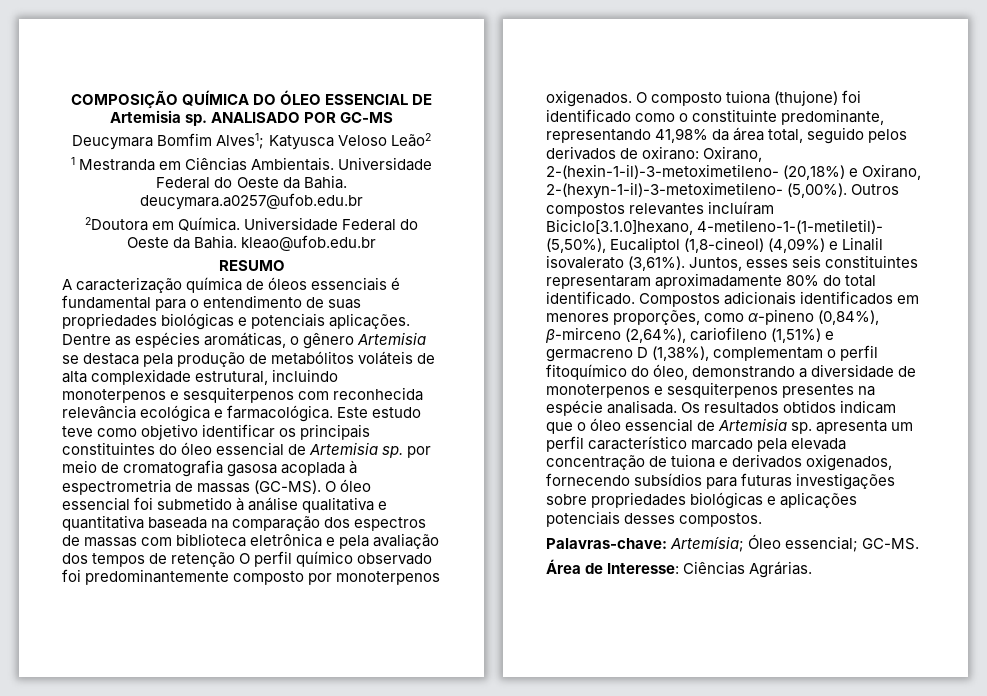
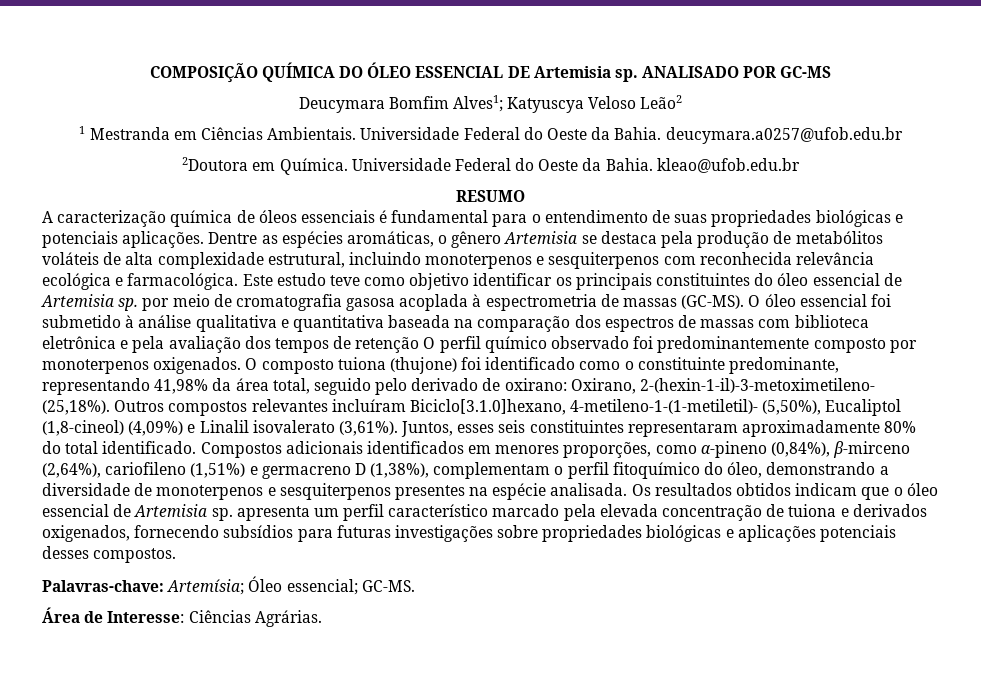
- Deucymara Bomfim Alves1; Katyusca Veloso Leão2
+ Deucymara Bomfim Alves1; Katyuscya Veloso Leão2
- O composto tuiona (thujone) foi identificado como o constituinte predominante, representando 41,98% da área total, seguido pelos derivados de oxirano: Oxirano, 2-(hexin-1-il)-3-metoximetileno- (20,18%) e Oxirano, 2-(hexyn-1-il)-3-metoximetileno- (5,00%).
+ O composto tuiona (thujone) foi identificado como o constituinte predominante, representando 41,98% da área total, seguido pelo derivado de oxirano: Oxirano, 2-(hexin-1-il)-3-metoximetileno- (25,18%).

